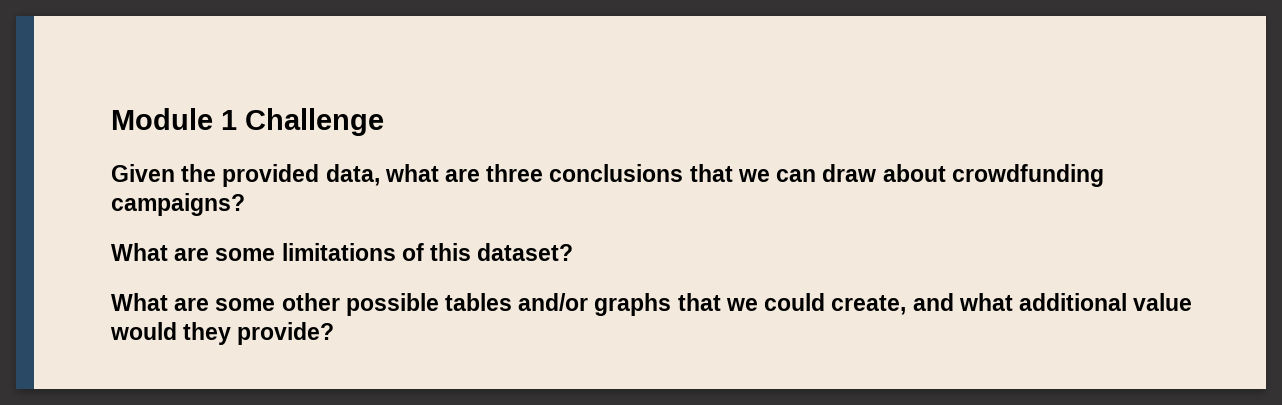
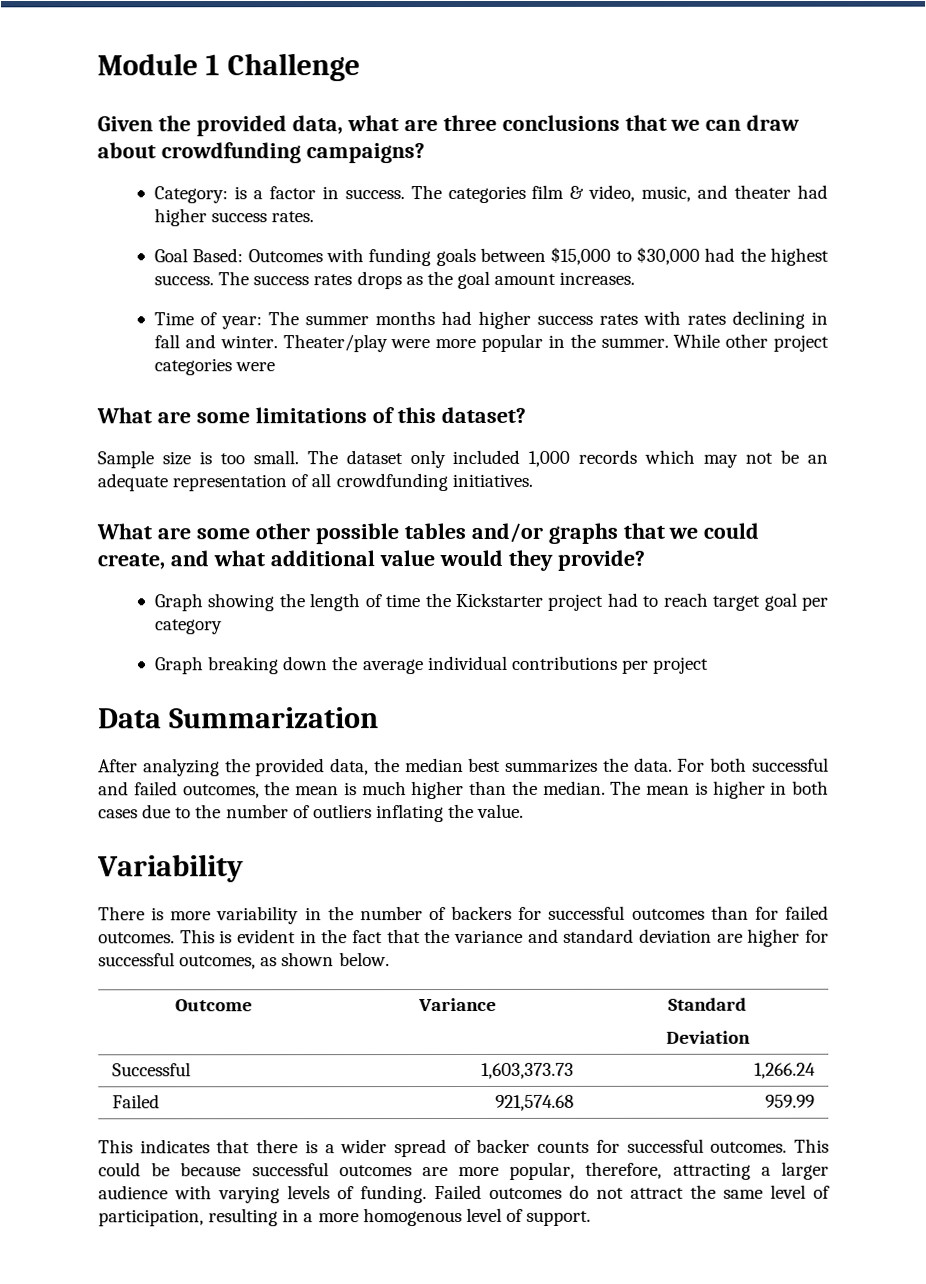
+ Category: is a factor in success. The categories film & video, music, and theater had higher success rates.
+ Goal Based: Outcomes with funding goals between $15,000 to $30,000 had the highest success. The success rates drops as the goal amount increases.
+ Time of year: The summer months had higher success rates with rates declining in fall and winter. Theater/play were more popular in the summer. While other project categories were
+ Sample size is too small. The dataset only included 1,000 records which may not be an adequate representation of all crowdfunding initiatives.
+ Graph showing the length of time the Kickstarter project had to reach target goal per category
+ Graph breaking down the average individual contributions per project
+ Data Summarization
+ After analyzing the provided data, the median best summarizes the data. For both successful and failed outcomes, the mean is much higher than the median. The mean is higher in both cases due to the number of outliers inflating the value.
+ Variability
+ There is more variability in the number of backers for successful outcomes than for failed outcomes. This is evident in the fact that the variance and standard deviation are higher for successful outcomes, as shown below.
+ Outcome | Variance | Standard
+ Deviation
+ Successful | 1,603,373.73 | 1,266.24
+ Failed | 921,574.68 | 959.99
+ This indicates that there is a wider spread of backer counts for successful outcomes. This could be because successful outcomes are more popular, therefore, attracting a larger audience with varying levels of funding. Failed outcomes do not attract the same level of participation, resulting in a more homogenous level of support.

